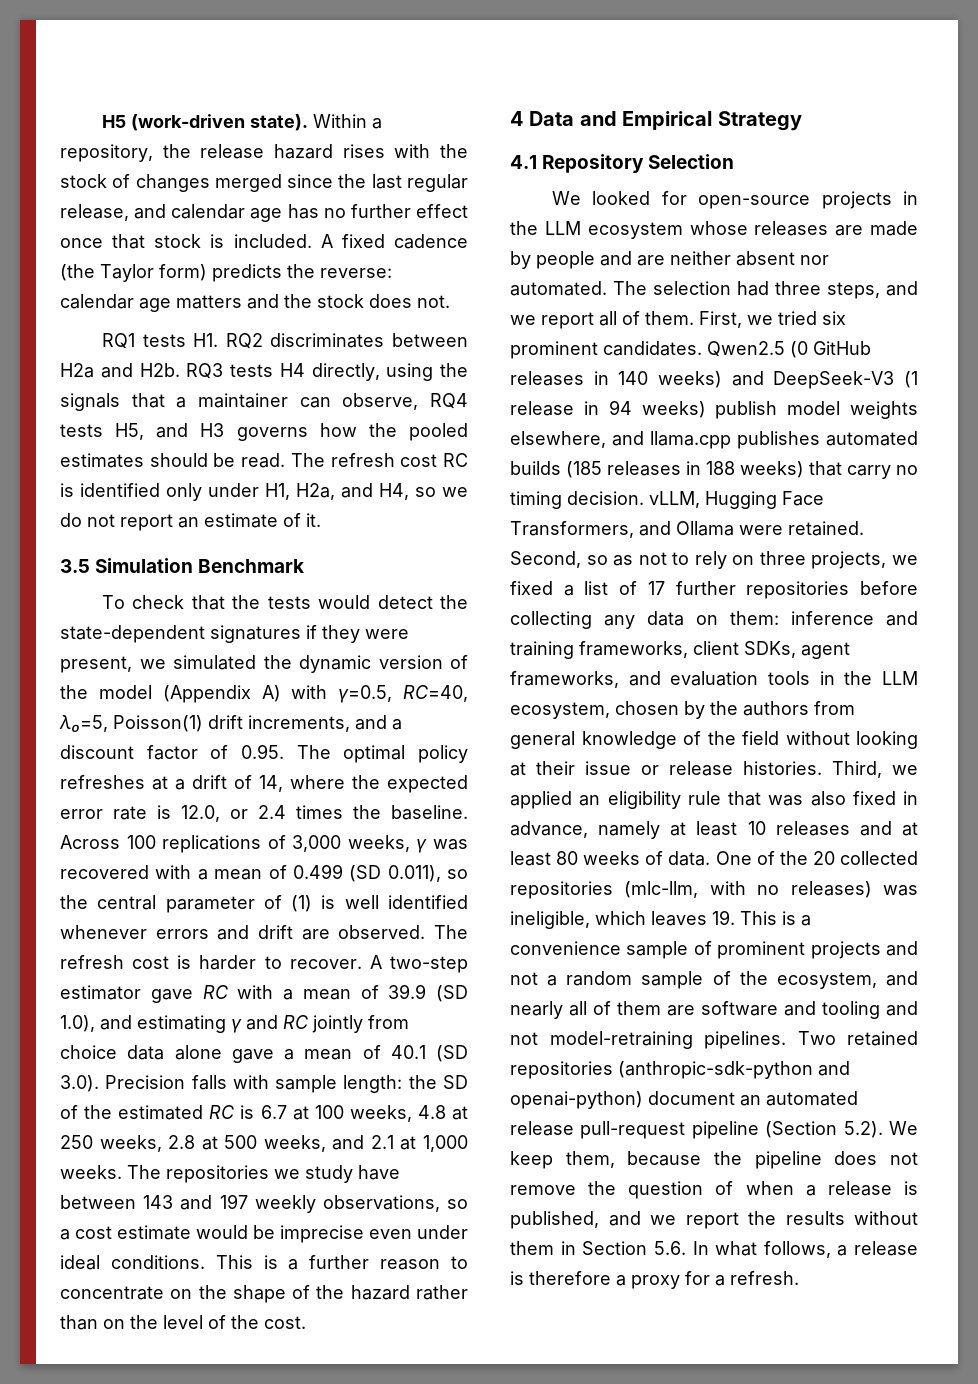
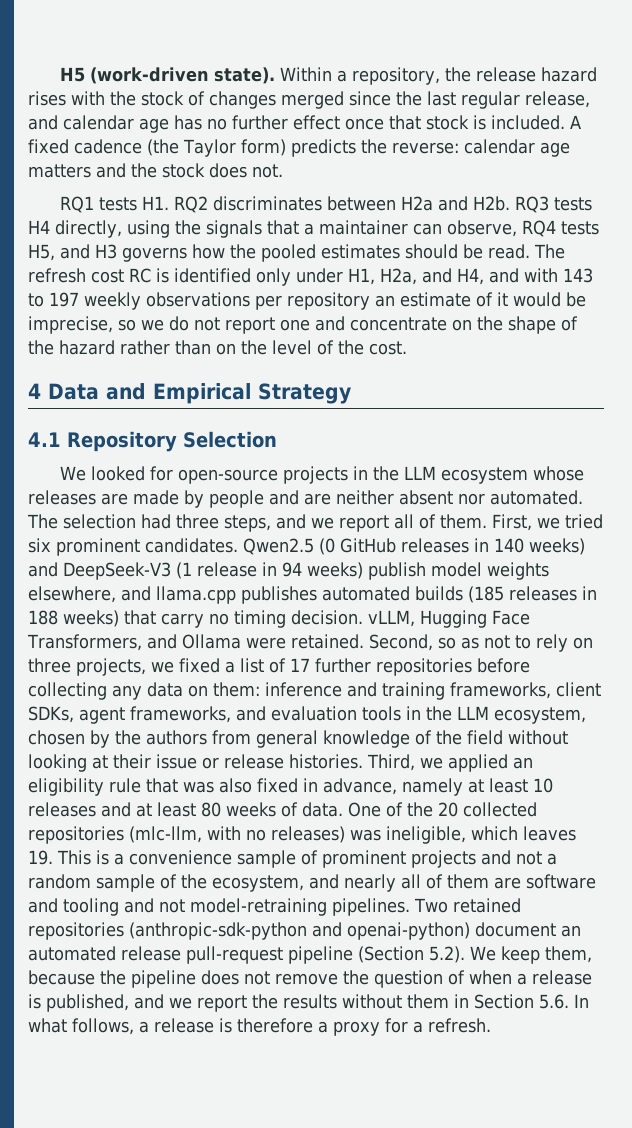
- The refresh cost RC is identified only under H1, H2a, and H4, so we do not report an estimate of it.
- 3.5 Simulation Benchmark
- To check that the tests would detect the state-dependent signatures if they were present, we simulated the dynamic version of the model (Appendix A) with γ=0.5, RC=40, λ₀=5, Poisson(1) drift increments, and a discount factor of 0.95. The optimal policy refreshes at a drift of 14, where the expected error rate is 12.0, or 2.4 times the baseline. Across 100 replications of 3,000 weeks, γ was recovered with a mean of 0.499 (SD 0.011), so the central parameter of (1) is well identified whenever errors and drift are observed. The refresh cost is harder to recover. A two-step estimator gave RC with a mean of 39.9 (SD 1.0), and estimating γ and RC jointly from choice data alone gave a mean of 40.1 (SD 3.0). Precision falls with sample length: the SD of the estimated RC is 6.7 at 100 weeks, 4.8 at 250 weeks, 2.8 at 500 weeks, and 2.1 at 1,000 weeks. The repositories we study have between 143 and 197 weekly observations, so a cost estimate would be imprecise even under ideal conditions. This is a further reason to concentrate on the shape of the hazard rather than on the level of the cost.
+ The refresh cost RC is identified only under H1, H2a, and H4, and with 143 to 197 weekly observations per repository an estimate of it would be imprecise, so we do not report one and concentrate on the shape of the hazard rather than on the level of the cost.

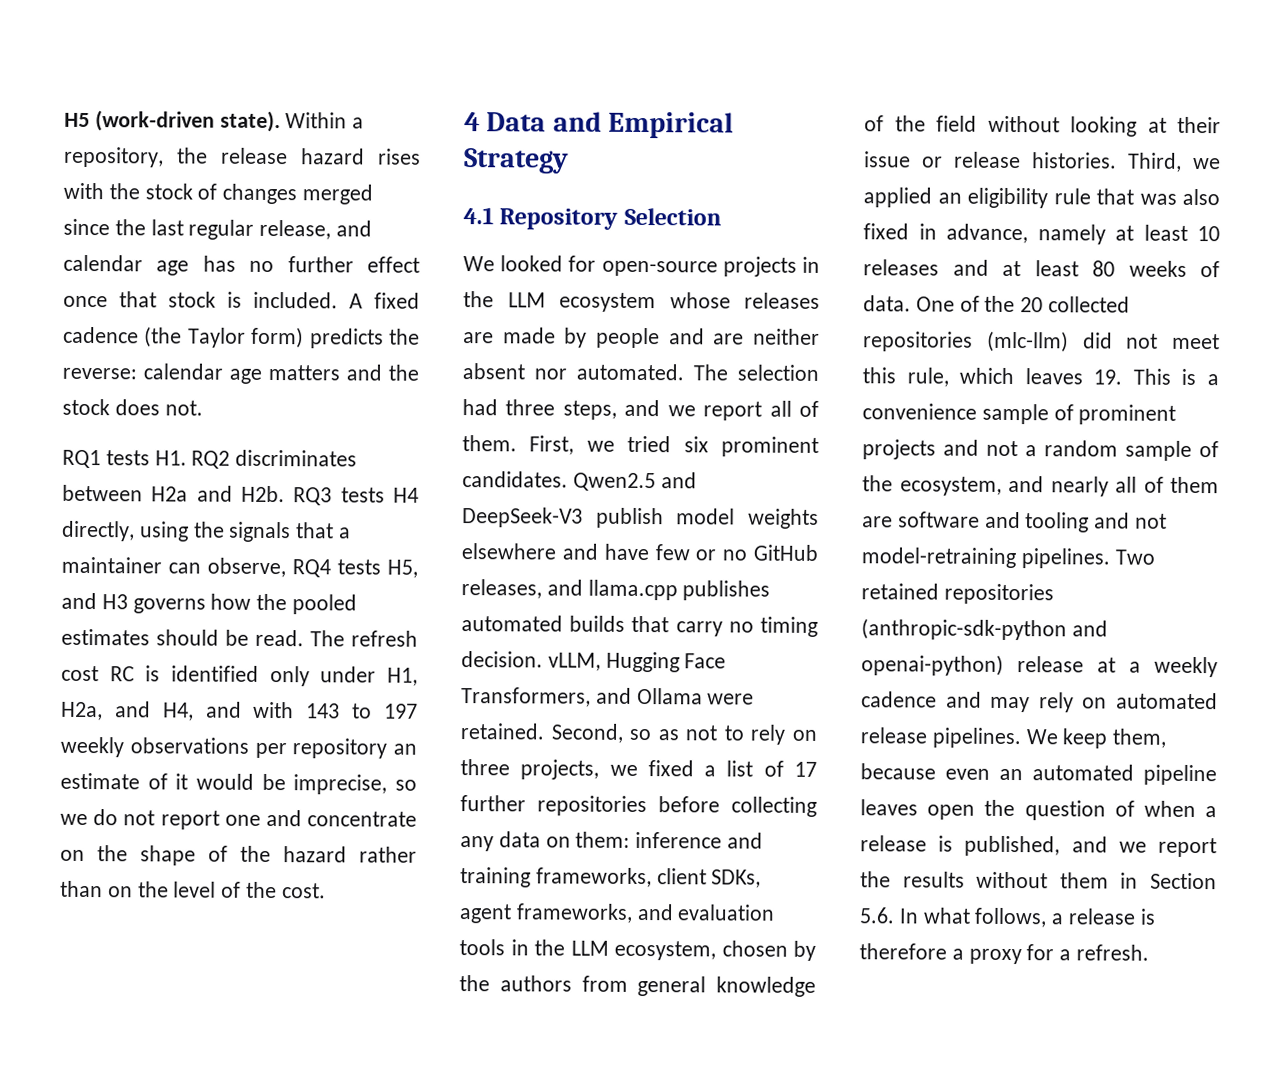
- Qwen2.5 (0 GitHub releases in 140 weeks) and DeepSeek-V3 (1 release in 94 weeks) publish model weights elsewhere, and llama.cpp publishes automated builds (185 releases in 188 weeks) that carry no timing decision. vLLM, Hugging Face Transformers, and Ollama were retained.
+ Qwen2.5 and DeepSeek-V3 publish model weights elsewhere and have few or no GitHub releases, and llama.cpp publishes automated builds that carry no timing decision. vLLM, Hugging Face Transformers, and Ollama were retained.
- One of the 20 collected repositories (mlc-llm, with no releases) was ineligible, which leaves 19. This is a convenience sample of prominent projects and not a random sample of the ecosystem, and nearly all of them are software and tooling and not model-retraining pipelines.
+ One of the 20 collected repositories (mlc-llm) did not meet this rule, which leaves 19. This is a convenience sample of prominent projects and not a random sample of the ecosystem, and nearly all of them are software and tooling and not model-retraining pipelines.
- Two retained repositories (anthropic-sdk-python and openai-python) document an automated release pull-request pipeline (Section 5.2). We keep them, because the pipeline does not remove the question of when a release is published, and we report the results without them in Section 5.6. In what follows, a release is therefore a proxy for a refresh.
+ Two retained repositories (anthropic-sdk-python and openai-python) release at a weekly cadence and may rely on automated release pipelines. We keep them, because even an automated pipeline leaves open the question of when a release is published, and we report the results without them in Section 5.6. In what follows, a release is therefore a proxy for a refresh.

